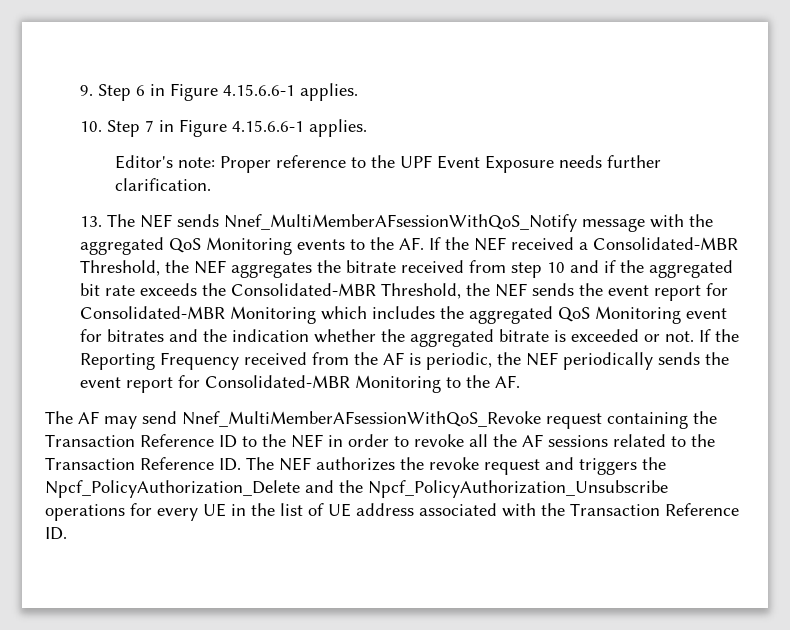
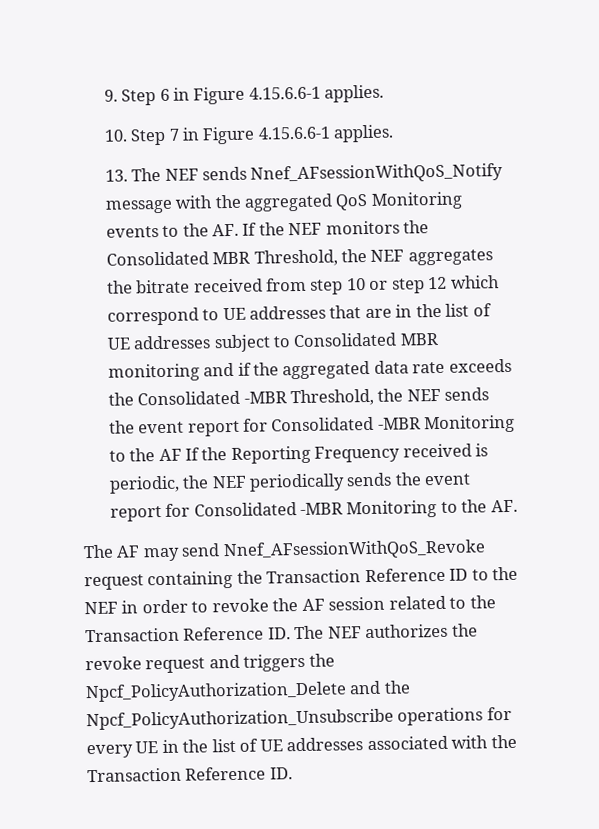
- Editor's note: Proper reference to the UPF Event Exposure needs further clarification.
- 13. The NEF sends Nnef_MultiMemberAFsessionWithQoS_Notify message with the aggregated QoS Monitoring events to the AF. If the NEF received a Consolidated-MBR Threshold, the NEF aggregates the bitrate received from step 10 and if the aggregated bit rate exceeds the Consolidated-MBR Threshold, the NEF sends the event report for Consolidated-MBR Monitoring which includes the aggregated QoS Monitoring event for bitrates and the indication whether the aggregated bitrate is exceeded or not. If the Reporting Frequency received from the AF is periodic, the NEF periodically sends the event report for Consolidated-MBR Monitoring to the AF.
+ 13. The NEF sends Nnef_AFsessionWithQoS_Notify message with the aggregated QoS Monitoring events to the AF. If the NEF monitors the Consolidated MBR Threshold, the NEF aggregates the bitrate received from step 10 or step 12 which correspond to UE addresses that are in the list of UE addresses subject to Consolidated MBR monitoring and if the aggregated data rate exceeds the Consolidated -MBR Threshold, the NEF sends the event report for Consolidated -MBR Monitoring to the AF If the Reporting Frequency received is periodic, the NEF periodically sends the event report for Consolidated -MBR Monitoring to the AF.
- The AF may send Nnef_MultiMemberAFsessionWithQoS_Revoke request containing the Transaction Reference ID to the NEF in order to revoke all the AF sessions related to the Transaction Reference ID. The NEF authorizes the revoke request and triggers the Npcf_PolicyAuthorization_Delete and the Npcf_PolicyAuthorization_Unsubscribe operations for every UE in the list of UE address associated with the Transaction Reference ID.
+ The AF may send Nnef_AFsessionWithQoS_Revoke request containing the Transaction Reference ID to the NEF in order to revoke the AF session related to the Transaction Reference ID. The NEF authorizes the revoke request and triggers the Npcf_PolicyAuthorization_Delete and the Npcf_PolicyAuthorization_Unsubscribe operations for every UE in the list of UE addresses associated with the Transaction Reference ID.

